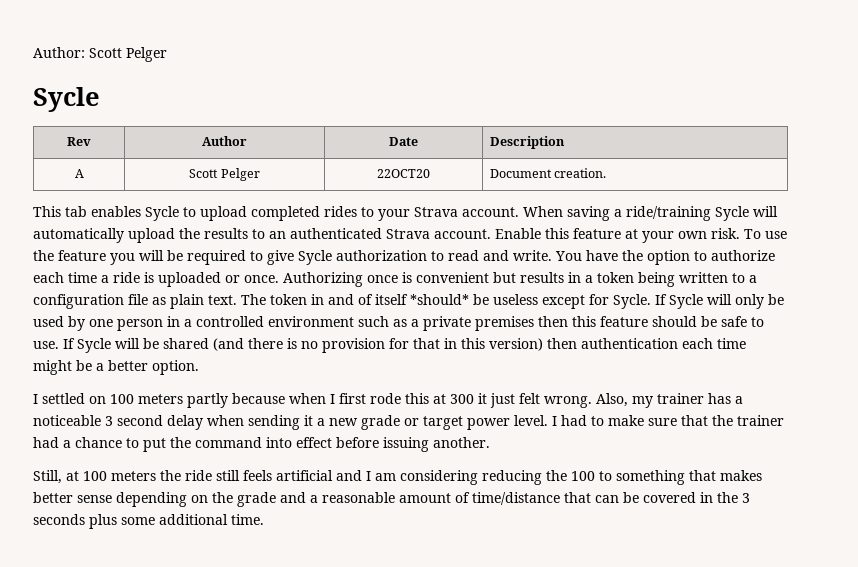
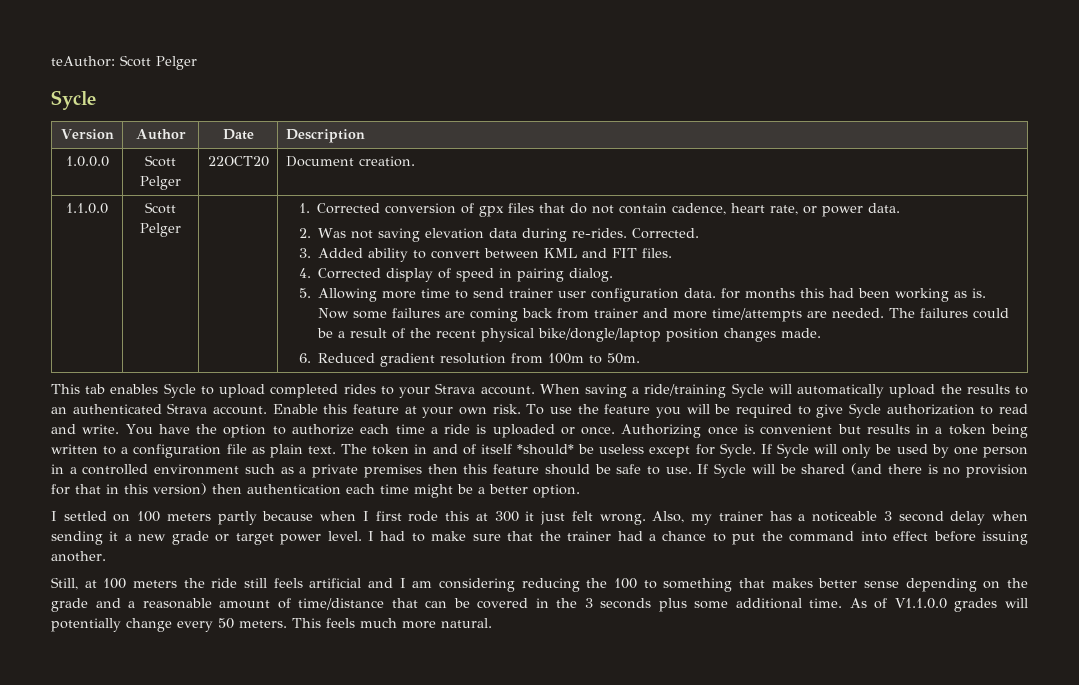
- Author: Scott Pelger
+ teAuthor: Scott Pelger
- Rev | Author | Date | Description
+ Version | Author | Date | Description
- A | Scott Pelger | 22OCT20 | Document creation.
+ 1.0.0.0 | Scott Pelger | 22OCT20 | Document creation.
+ 1.1.0.0 | Scott Pelger | | 1. Corrected conversion of gpx files that do not contain cadence, heart rate, or power data.
+ 2. Was not saving elevation data during re-rides. Corrected.
+ 3. Added ability to convert between KML and FIT files.
+ 4. Corrected display of speed in pairing dialog.
+ 5. Allowing more time to send trainer user configuration data. for months this had been working as is. Now some failures are coming back from trainer and more time/attempts are needed. The failures could be a result of the recent physical bike/dongle/laptop position changes made.
+ 6. Reduced gradient resolution from 100m to 50m.
+ As of V1.1.0.0 grades will potentially change every 50 meters. This feels much more natural.

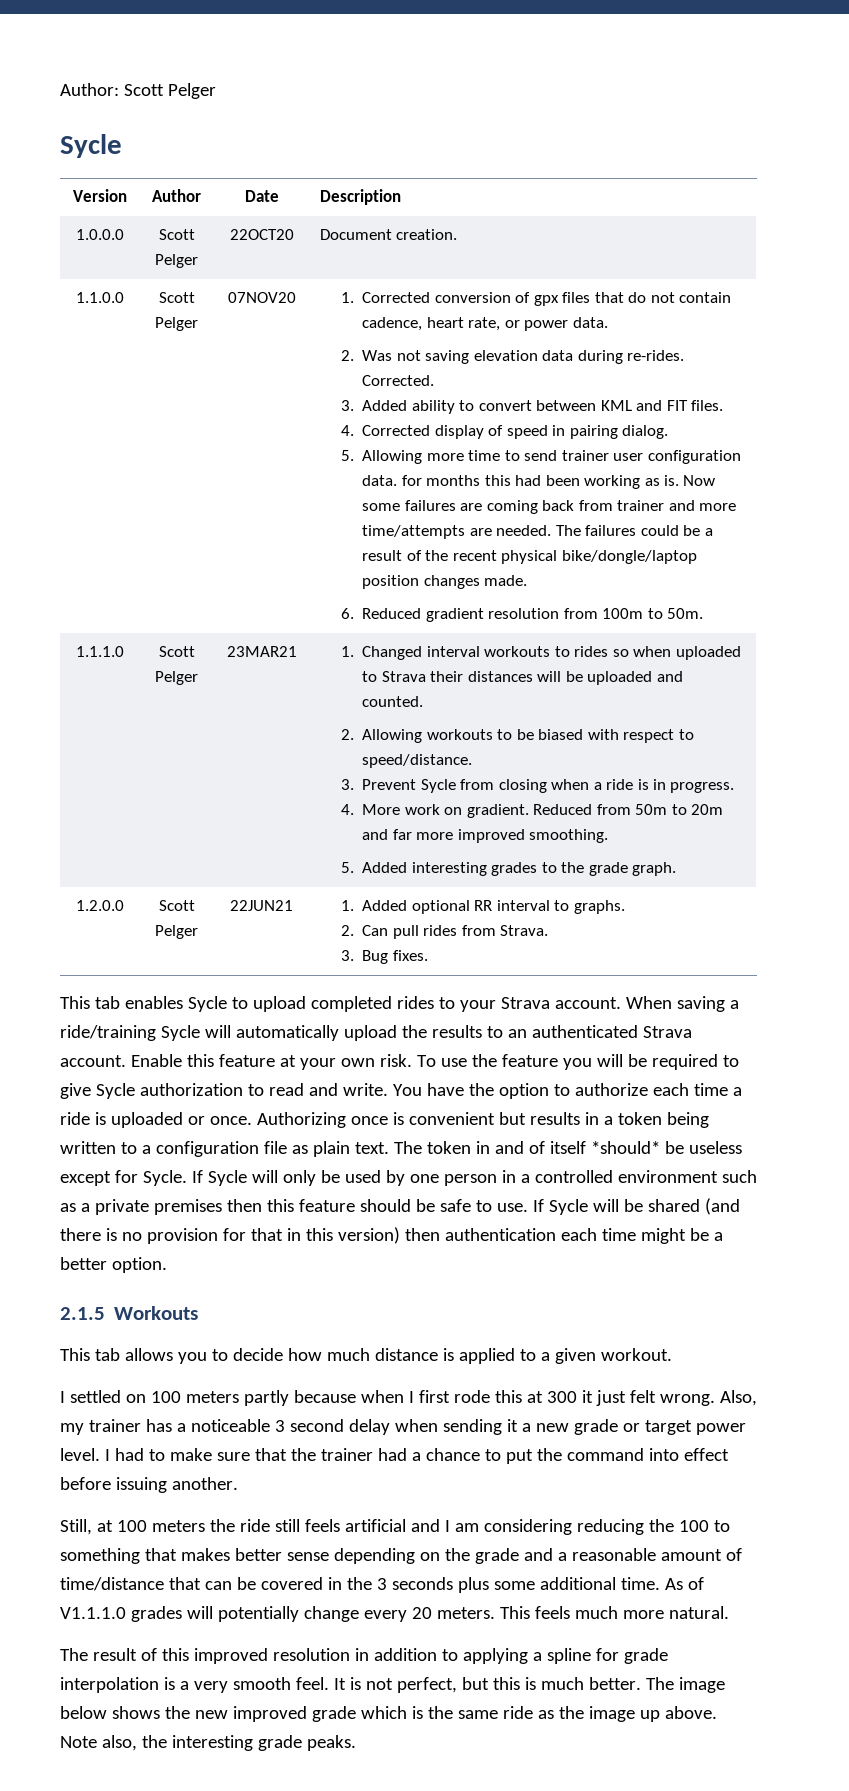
- teAuthor: Scott Pelger
+ Author: Scott Pelger
+ 07NOV20
+ 1.1.1.0 | Scott Pelger | 23MAR21 | 1. Changed interval workouts to rides so when uploaded to Strava their distances will be uploaded and counted.
+ 2. Allowing workouts to be biased with respect to speed/distance.
+ 3. Prevent Sycle from closing when a ride is in progress.
+ 4. More work on gradient. Reduced from 50m to 20m and far more improved smoothing.
+ 5. Added interesting grades to the grade graph.
+ 1.2.0.0 | Scott Pelger | 22JUN21 | 1. Added optional RR interval to graphs.
+ 2. Can pull rides from Strava.
+ 3. Bug fixes.
+ 2.1.5 Workouts
+ This tab allows you to decide how much distance is applied to a given workout.
- As of V1.1.0.0 grades will potentially change every 50 meters.
+ As of V1.1.1.0 grades will potentially change every 20 meters.
+ The result of this improved resolution in addition to applying a spline for grade interpolation is a very smooth feel. It is not perfect, but this is much better. The image below shows the new improved grade which is the same ride as the image up above. Note also, the interesting grade peaks.

